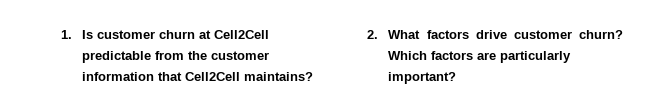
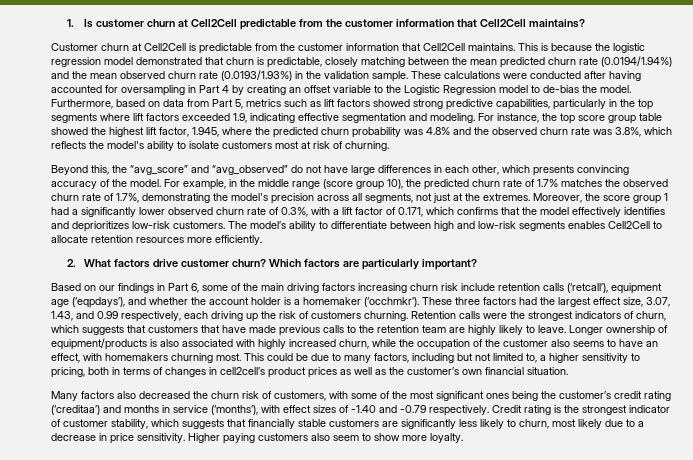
+ Customer churn at Cell2Cell is predictable from the customer information that Cell2Cell maintains. This is because the logistic regression model demonstrated that churn is predictable, closely matching between the mean predicted churn rate (0.0194/1.94%) and the mean observed churn rate (0.0193/1.93%) in the validation sample. These calculations were conducted after having accounted for oversampling in Part 4 by creating an offset variable to the Logistic Regression model to de-bias the model. Furthermore, based on data from Part 5, metrics such as lift factors showed strong predictive capabilities, particularly in the top segments where lift factors exceeded 1.9, indicating effective segmentation and modeling. For instance, the top score group table showed the highest lift factor, 1.945, where the predicted churn probability was 4.8% and the observed churn rate was 3.8%, which reflects the model's ability to isolate customers most at risk of churning.
+ Beyond this, the “avg_score” and “avg_observed” do not have large differences in each other, which presents convincing accuracy of the model. For example, in the middle range (score group 10), the predicted churn rate of 1.7% matches the observed churn rate of 1.7%, demonstrating the model's precision across all segments, not just at the extremes. Moreover, the score group 1 had a significantly lower observed churn rate of 0.3%, with a lift factor of 0.171, which confirms that the model effectively identifies and deprioritizes low-risk customers. The model’s ability to differentiate between high and low-risk segments enables Cell2Cell to allocate retention resources more efficiently.
+ Based on our findings in Part 6, some of the main driving factors increasing churn risk include retention calls (‘retcall’), equipment age (‘eqpdays’), and whether the account holder is a homemaker (‘occhmkr’). These three factors had the largest effect size, 3.07, 1.43, and 0.99 respectively, each driving up the risk of customers churning. Retention calls were the strongest indicators of churn, which suggests that customers that have made previous calls to the retention team are highly likely to leave. Longer ownership of equipment/products is also associated with highly increased churn, while the occupation of the customer also seems to have an effect, with homemakers churning most. This could be due to many factors, including but not limited to, a higher sensitivity to pricing, both in terms of changes in cell2cell’s product prices as well as the customer’s own financial situation.
+ Many factors also decreased the churn risk of customers, with some of the most significant ones being the customer’s credit rating (‘creditaa’) and months in service (‘months’), with effect sizes of -1.40 and -0.79 respectively. Credit rating is the strongest indicator of customer stability, which suggests that financially stable customers are significantly less likely to churn, most likely due to a decrease in price sensitivity. Higher paying customers also seem to show more loyalty.

